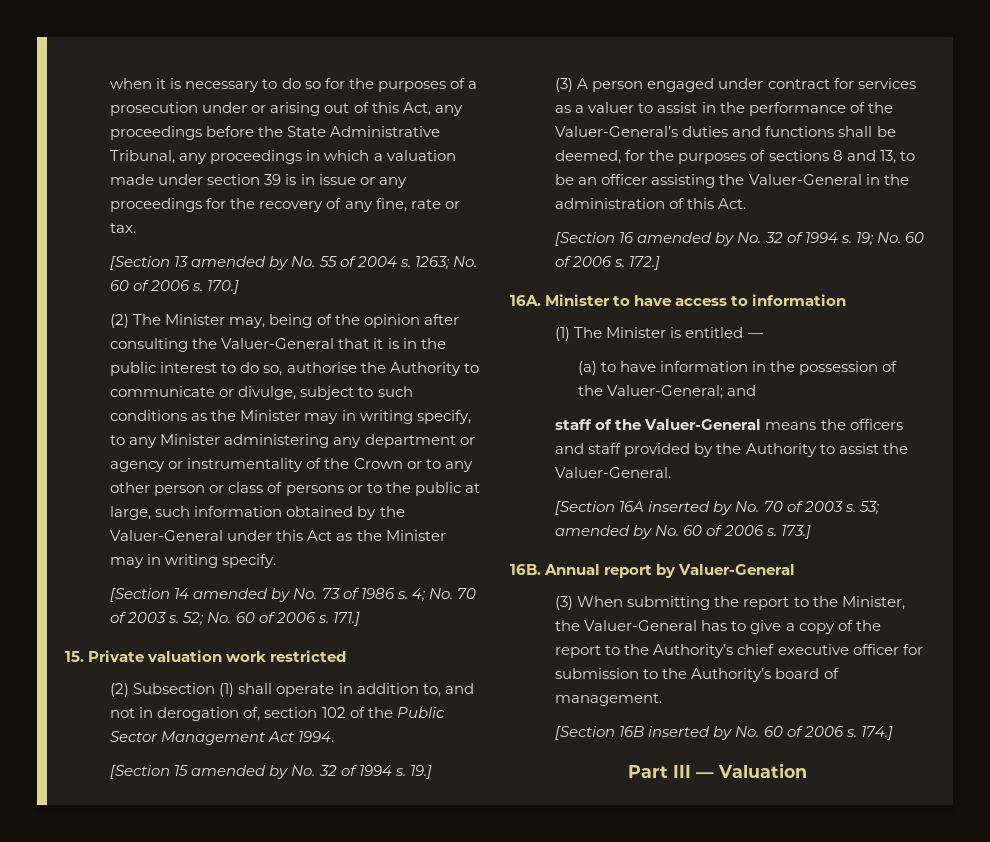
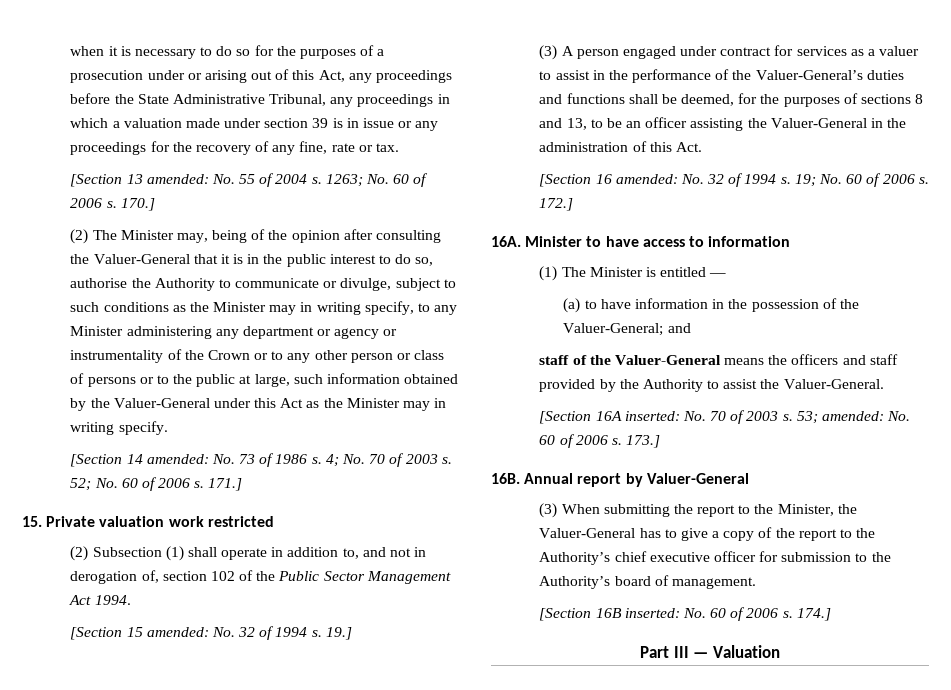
- [Section 13 amended by No. 55 of 2004 s.
+ [Section 13 amended: No. 55 of 2004 s.
- [Section 14 amended by No. 73 of 1986 s.
+ [Section 14 amended: No. 73 of 1986 s.
- [Section 15 amended by No. 32 of 1994 s.
+ [Section 15 amended: No. 32 of 1994 s.
- [Section 16 amended by No. 32 of 1994 s.
+ [Section 16 amended: No. 32 of 1994 s.
- [Section 16A inserted by No. 70 of 2003 s.
+ [Section 16A inserted: No. 70 of 2003 s.
- 53; amended by No. 60 of 2006 s.
+ 53; amended: No. 60 of 2006 s.
- [Section 16B inserted by No. 60 of 2006 s.
+ [Section 16B inserted: No. 60 of 2006 s.

